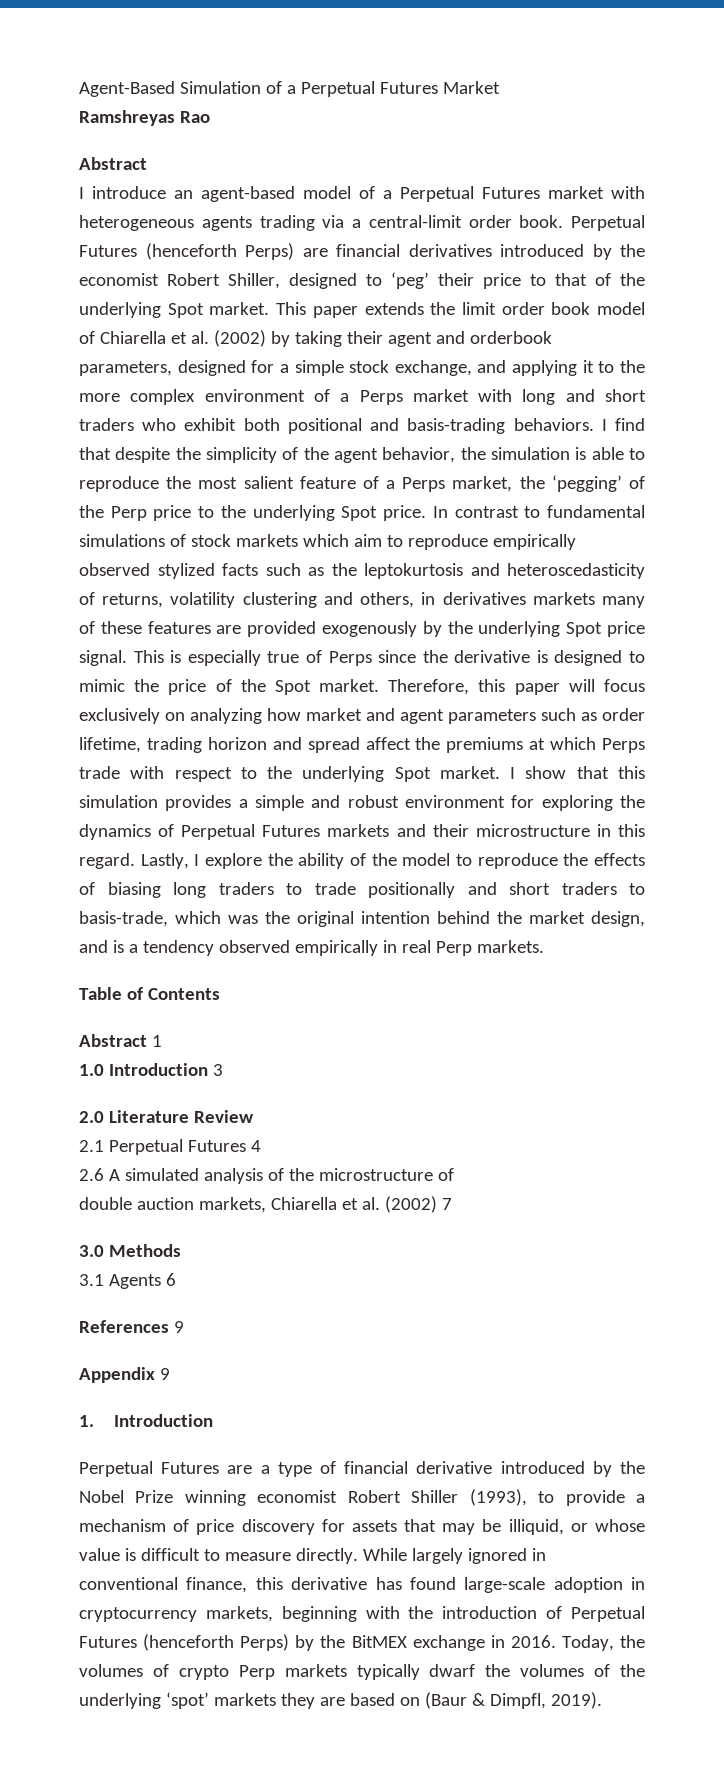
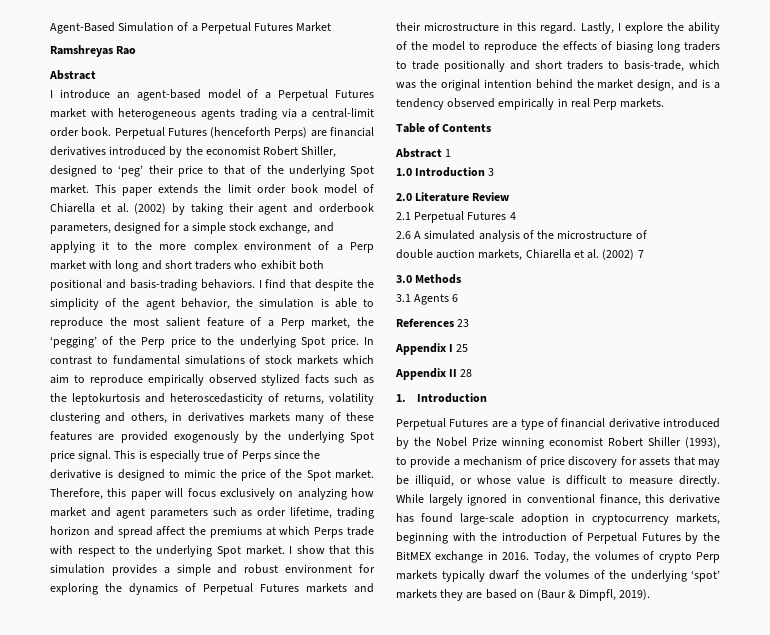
- This paper extends the limit order book model of Chiarella et al. (2002) by taking their agent and orderbook parameters, designed for a simple stock exchange, and applying it to the more complex environment of a Perps market with long and short traders who exhibit both positional and basis-trading behaviors.
+ This paper extends the limit order book model of Chiarella et al. (2002) by taking their agent and orderbook parameters, designed for a simple stock exchange, and applying it to the more complex environment of a Perp market with long and short traders who exhibit both positional and basis-trading behaviors.
- I find that despite the simplicity of the agent behavior, the simulation is able to reproduce the most salient feature of a Perps market, the ‘pegging’ of the Perp price to the underlying Spot price.
+ I find that despite the simplicity of the agent behavior, the simulation is able to reproduce the most salient feature of a Perp market, the ‘pegging’ of the Perp price to the underlying Spot price.
- References 9
- Appendix 9
+ References 23
+ Appendix I 25
+ Appendix II 28
- While largely ignored in conventional finance, this derivative has found large-scale adoption in cryptocurrency markets, beginning with the introduction of Perpetual Futures (henceforth Perps) by the BitMEX exchange in 2016.
+ While largely ignored in conventional finance, this derivative has found large-scale adoption in cryptocurrency markets, beginning with the introduction of Perpetual Futures by the BitMEX exchange in 2016.

